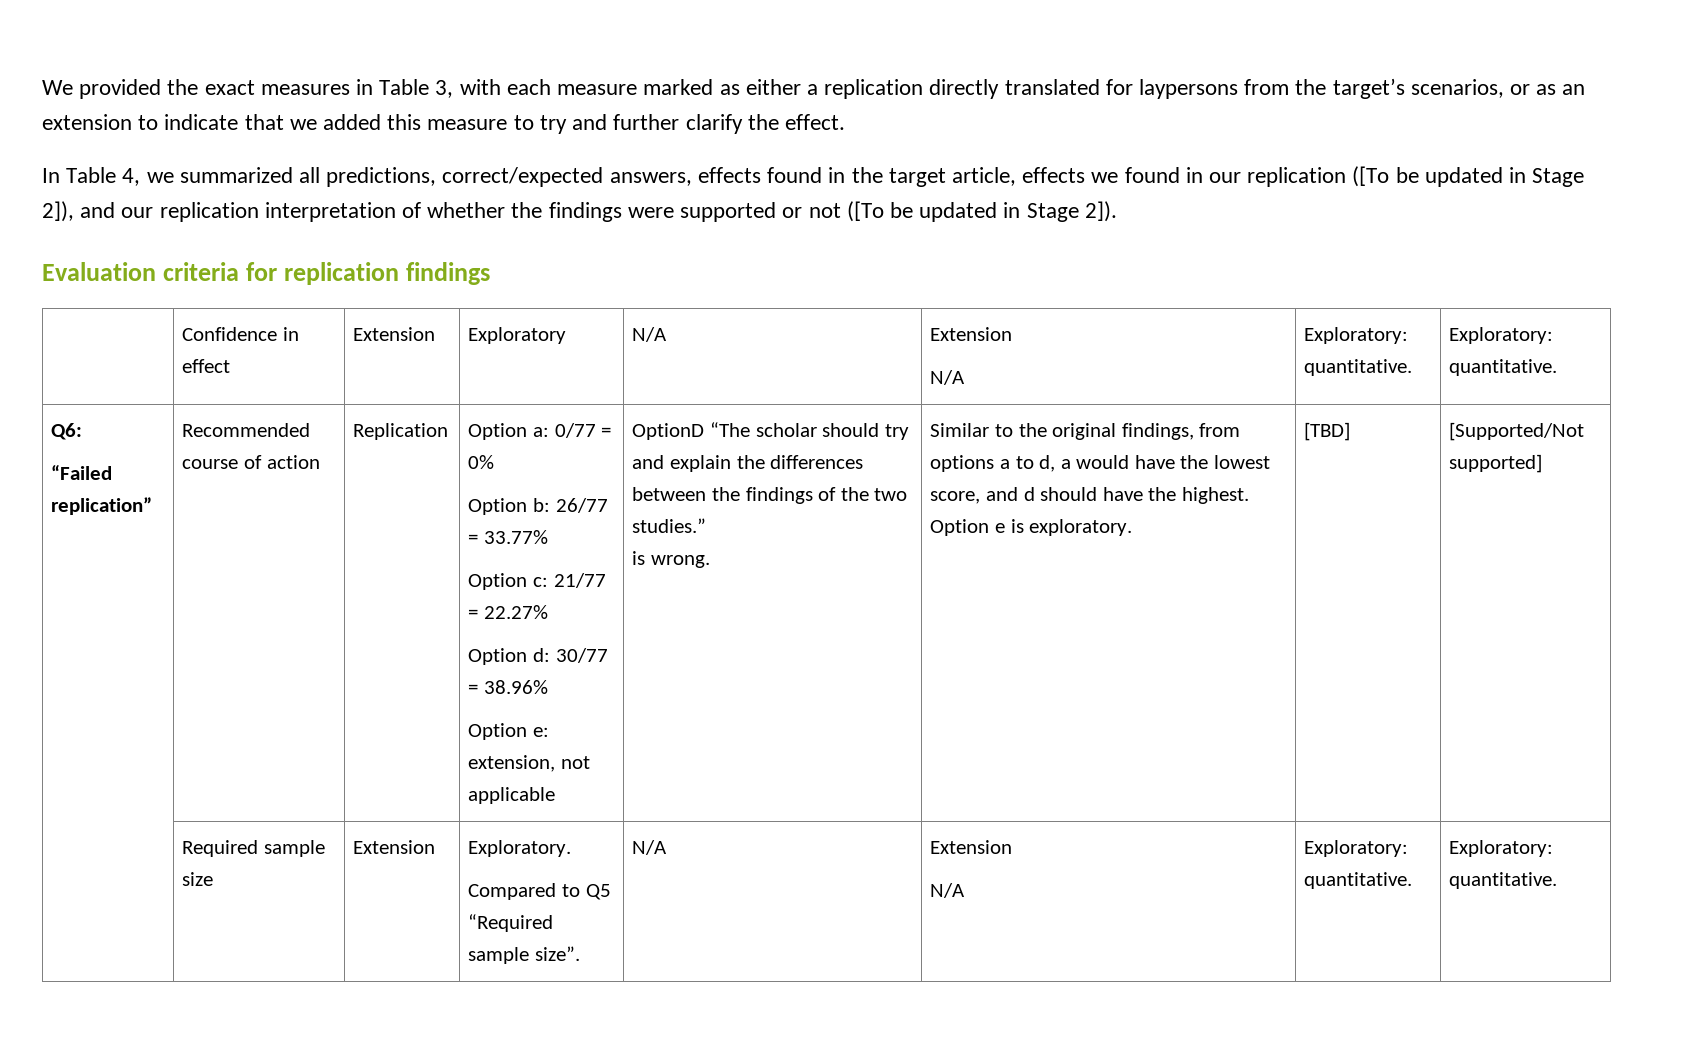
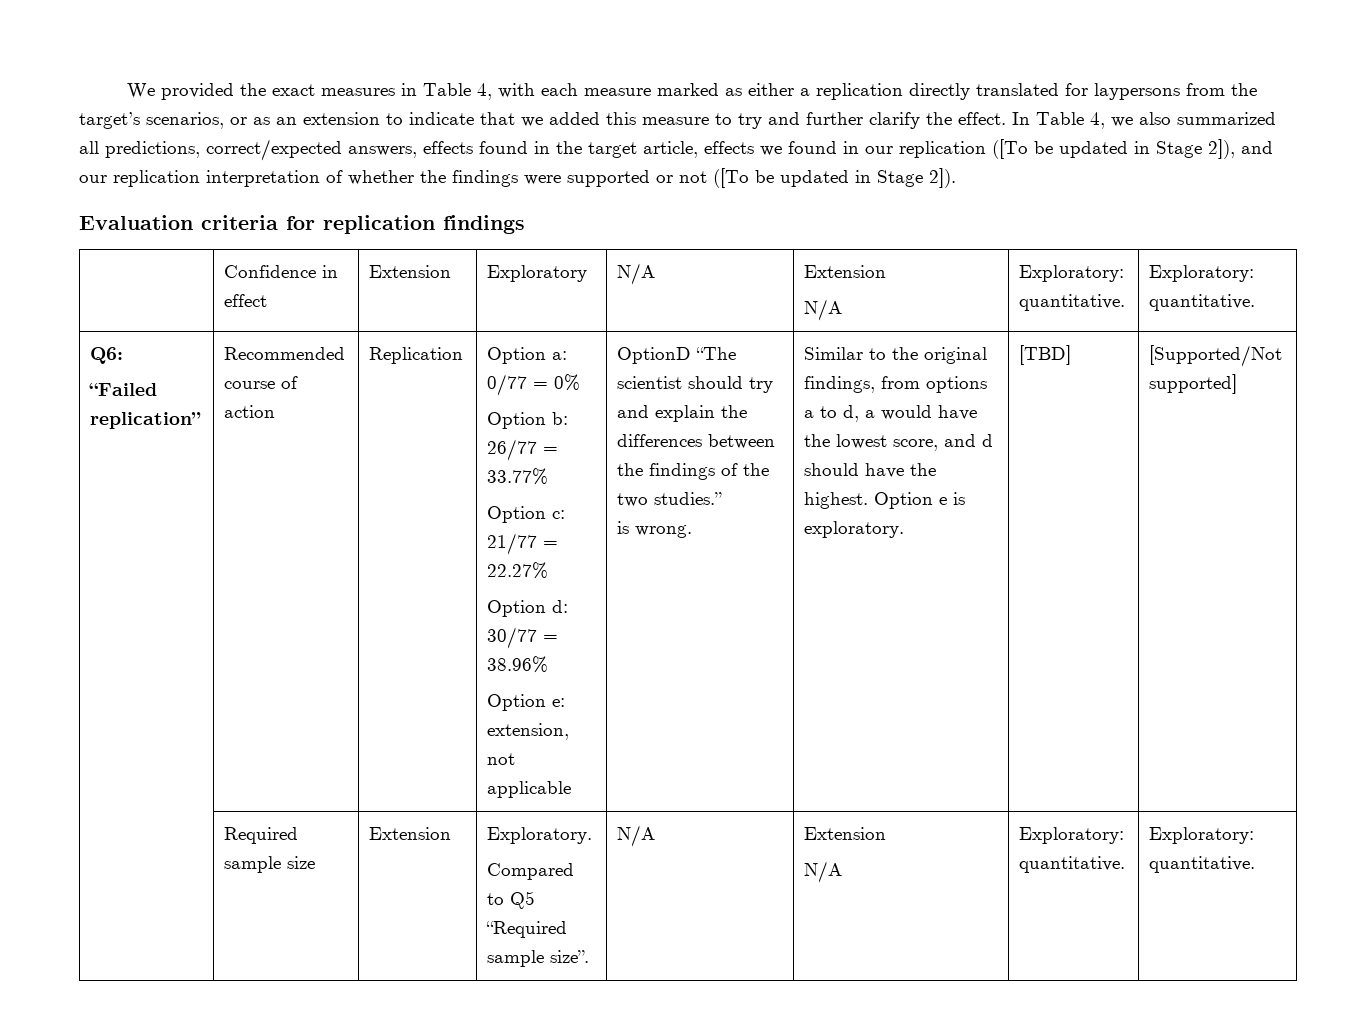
- We provided the exact measures in Table 3, with each measure marked as either a replication directly translated for laypersons from the target’s scenarios, or as an extension to indicate that we added this measure to try and further clarify the effect.
- In Table 4, we summarized all predictions, correct/expected answers, effects found in the target article, effects we found in our replication ([To be updated in Stage 2]), and our replication interpretation of whether the findings were supported or not ([To be updated in Stage 2]).
+ We provided the exact measures in Table 4, with each measure marked as either a replication directly translated for laypersons from the target’s scenarios, or as an extension to indicate that we added this measure to try and further clarify the effect. In Table 4, we also summarized all predictions, correct/expected answers, effects found in the target article, effects we found in our replication ([To be updated in Stage 2]), and our replication interpretation of whether the findings were supported or not ([To be updated in Stage 2]).
- OptionD “The scholar should try and explain the differences between the findings of the two studies.”
+ OptionD “The scientist should try and explain the differences between the findings of the two studies.”

